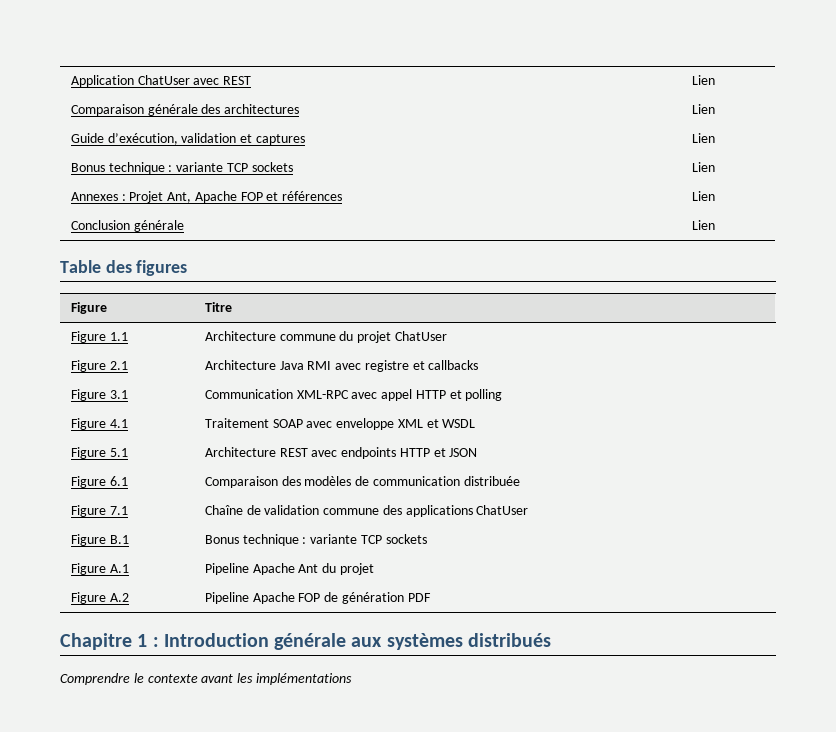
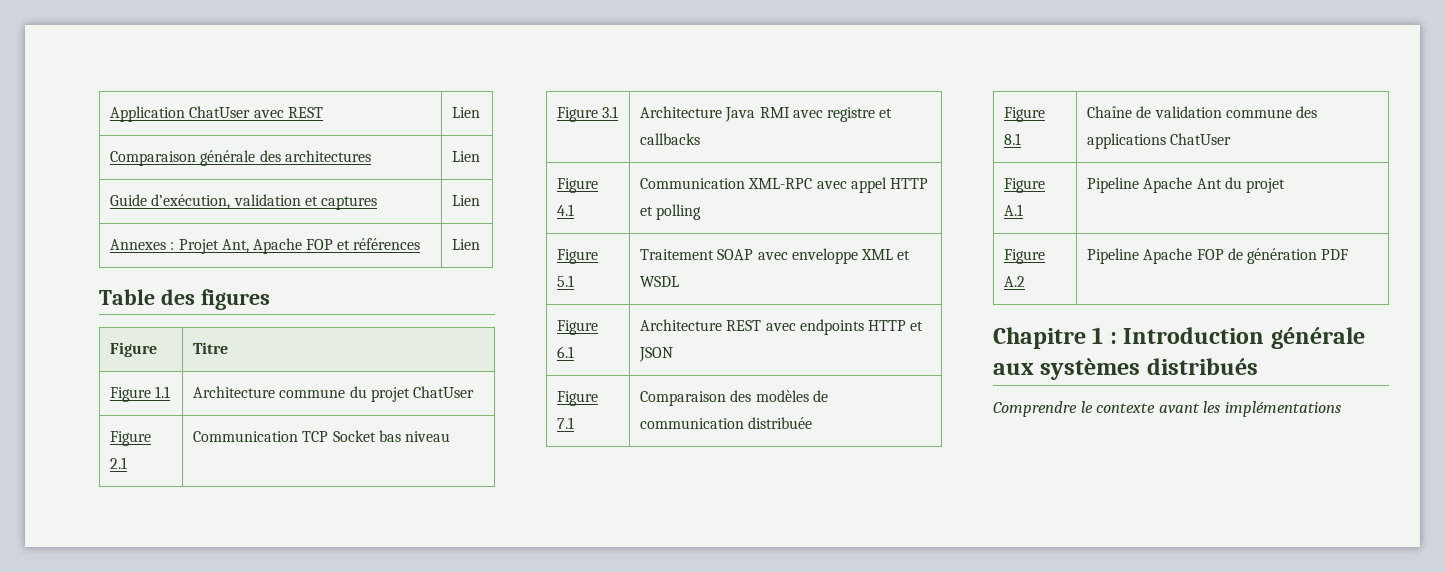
- Bonus technique : variante TCP sockets | Lien
- Conclusion générale | Lien
- Figure 2.1 | Architecture Java RMI avec registre et callbacks
+ Figure 2.1 | Communication TCP Socket bas niveau
+ Figure 3.1 | Architecture Java RMI avec registre et callbacks
- Figure 3.1 | Communication XML-RPC avec appel HTTP et polling
+ Figure 4.1 | Communication XML-RPC avec appel HTTP et polling
- Figure 4.1 | Traitement SOAP avec enveloppe XML et WSDL
+ Figure 5.1 | Traitement SOAP avec enveloppe XML et WSDL
- Figure 5.1 | Architecture REST avec endpoints HTTP et JSON
+ Figure 6.1 | Architecture REST avec endpoints HTTP et JSON
- Figure 6.1 | Comparaison des modèles de communication distribuée
+ Figure 7.1 | Comparaison des modèles de communication distribuée
- Figure 7.1 | Chaîne de validation commune des applications ChatUser
+ Figure 8.1 | Chaîne de validation commune des applications ChatUser
- Figure B.1 | Bonus technique : variante TCP sockets

